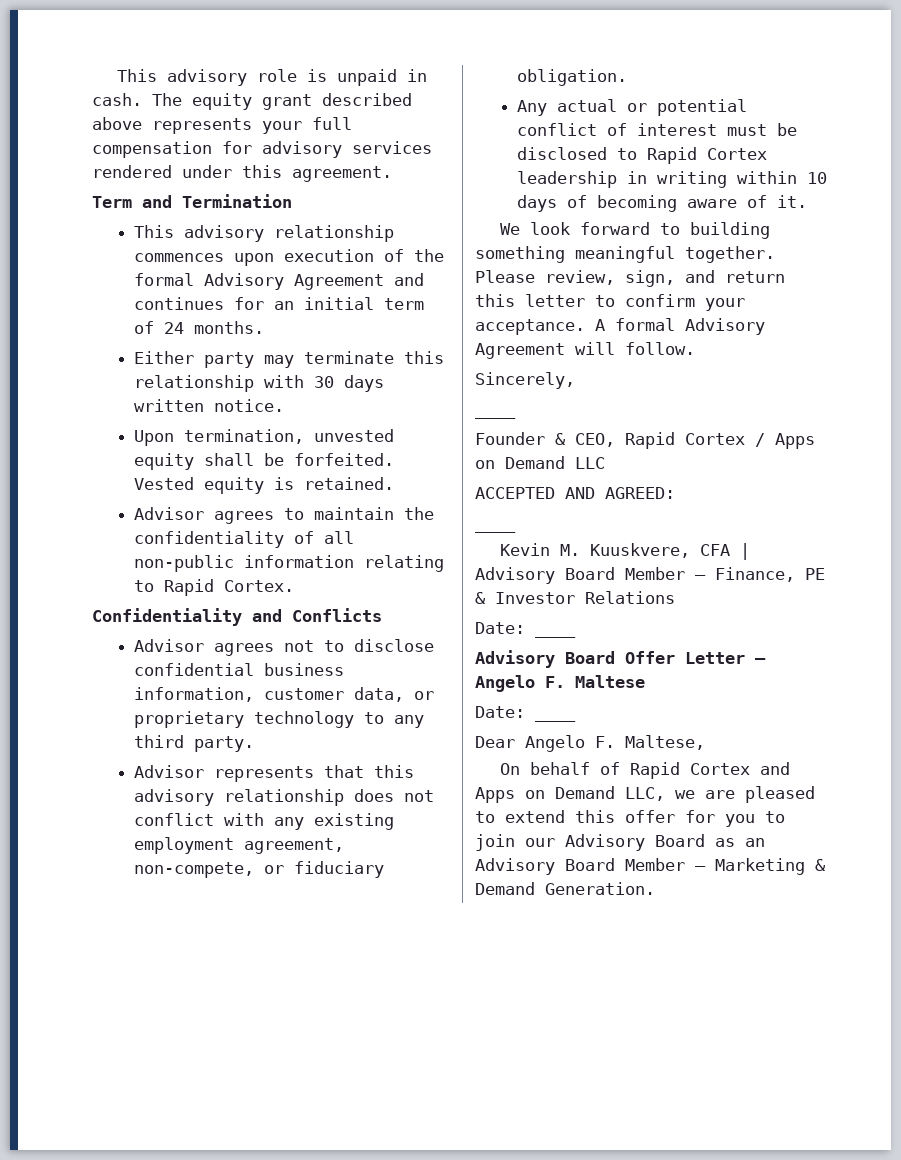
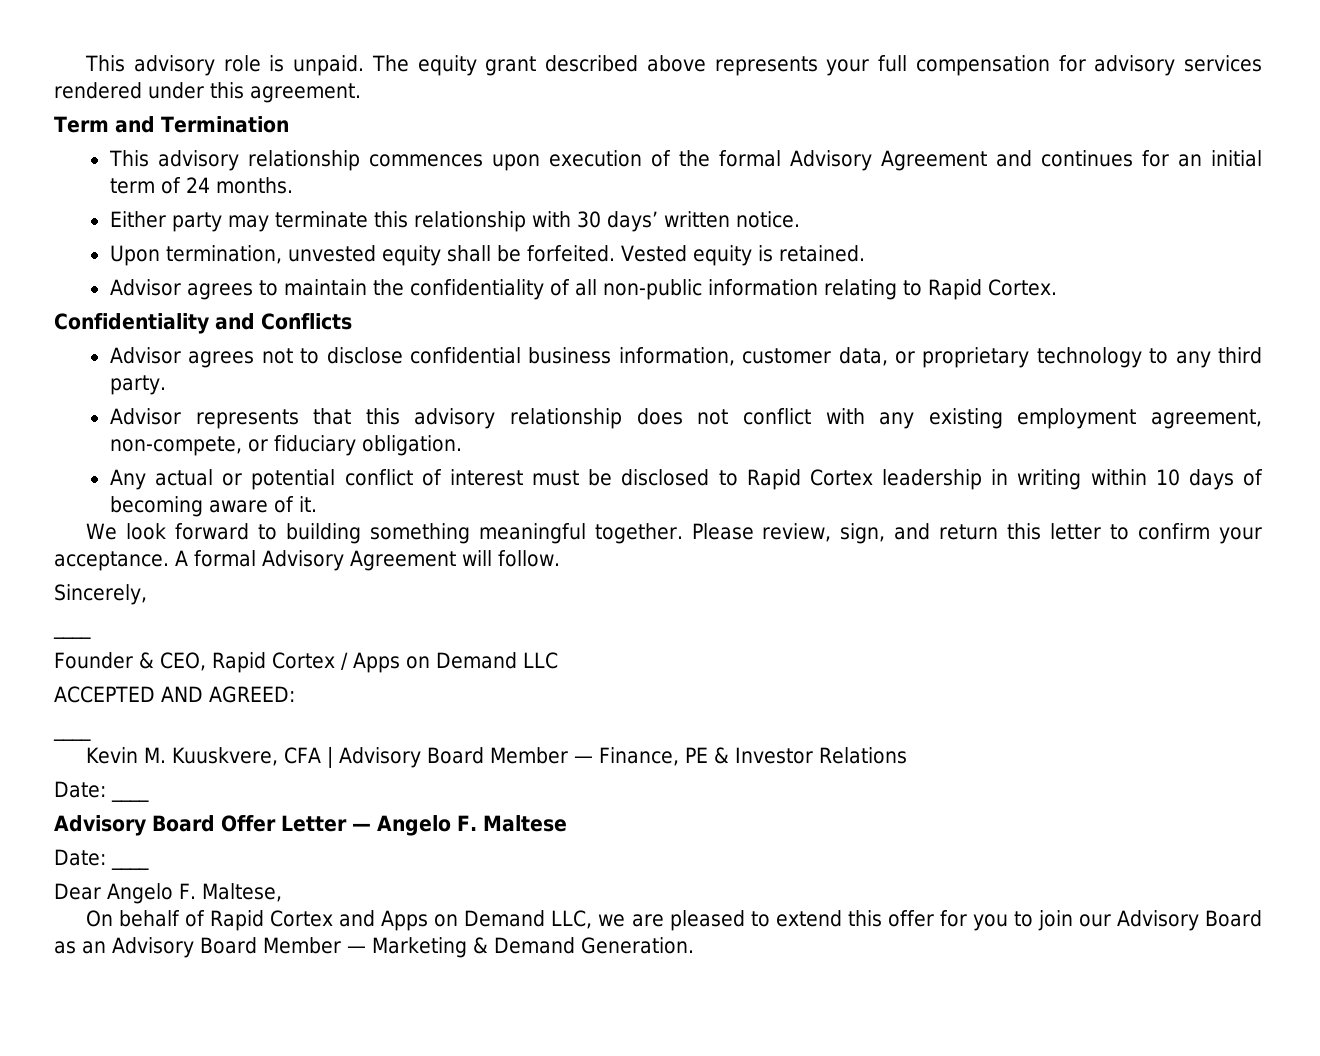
- This advisory role is unpaid in cash.
+ This advisory role is unpaid.
- Either party may terminate this relationship with 30 days written notice.
+ Either party may terminate this relationship with 30 days’ written notice.

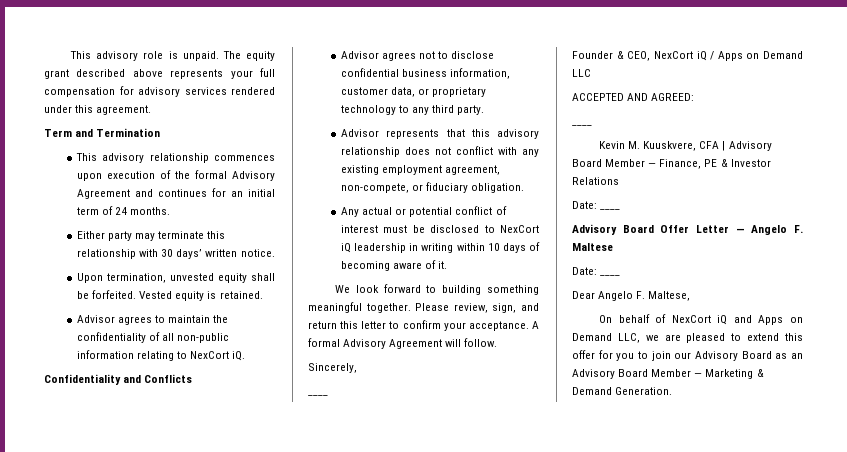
- Advisor agrees to maintain the confidentiality of all non-public information relating to Rapid Cortex.
+ Advisor agrees to maintain the confidentiality of all non-public information relating to NexCort iQ.
- Any actual or potential conflict of interest must be disclosed to Rapid Cortex leadership in writing within 10 days of becoming aware of it.
+ Any actual or potential conflict of interest must be disclosed to NexCort iQ leadership in writing within 10 days of becoming aware of it.
- Founder & CEO, Rapid Cortex / Apps on Demand LLC
+ Founder & CEO, NexCort iQ / Apps on Demand LLC
- On behalf of Rapid Cortex and Apps on Demand LLC, we are pleased to extend this offer for you to join our Advisory Board as an Advisory Board Member — Marketing & Demand Generation.
+ On behalf of NexCort iQ and Apps on Demand LLC, we are pleased to extend this offer for you to join our Advisory Board as an Advisory Board Member — Marketing & Demand Generation.

